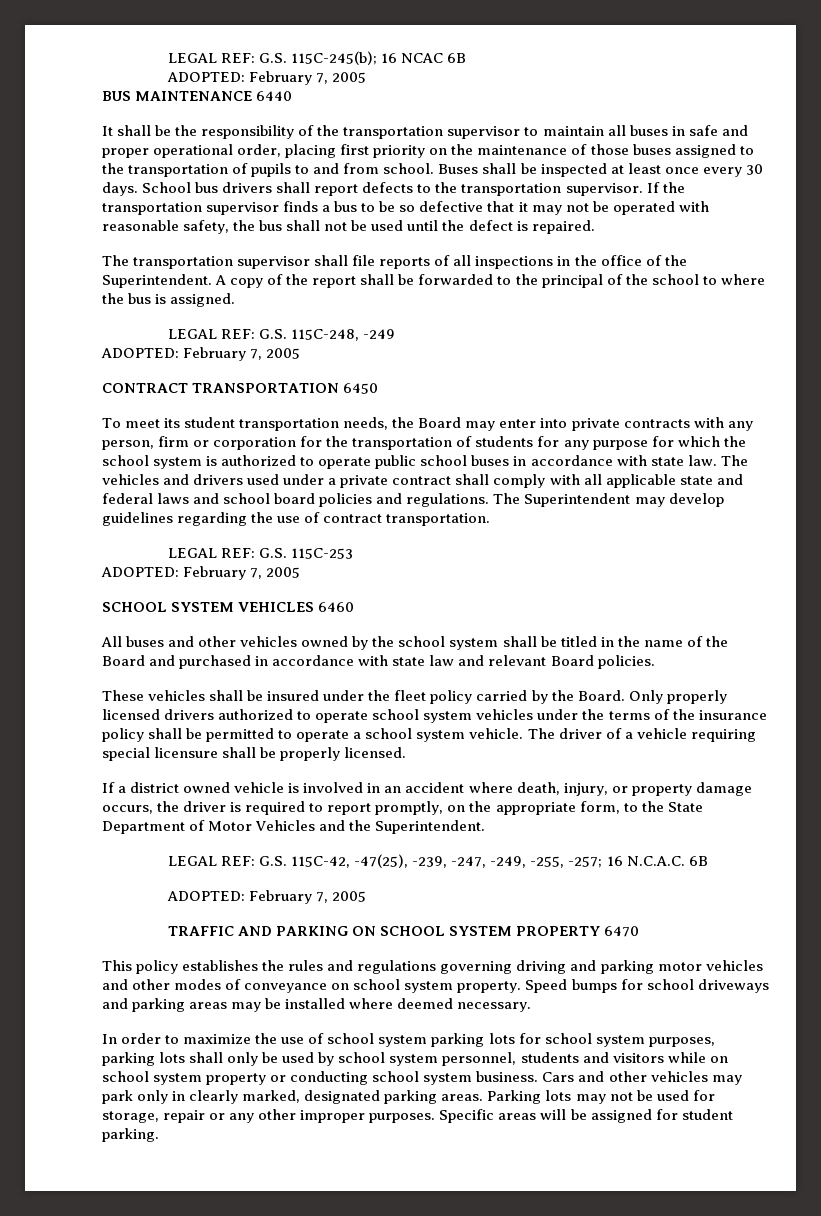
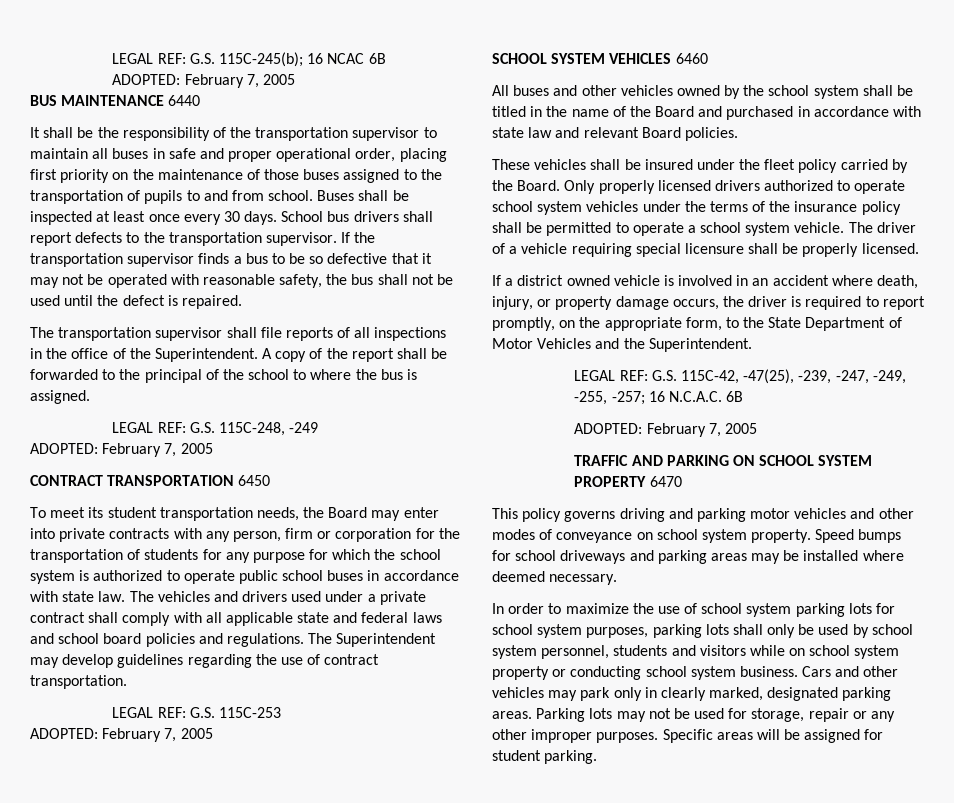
- This policy establishes the rules and regulations governing driving and parking motor vehicles and other modes of conveyance on school system property.
+ This policy governs driving and parking motor vehicles and other modes of conveyance on school system property.

